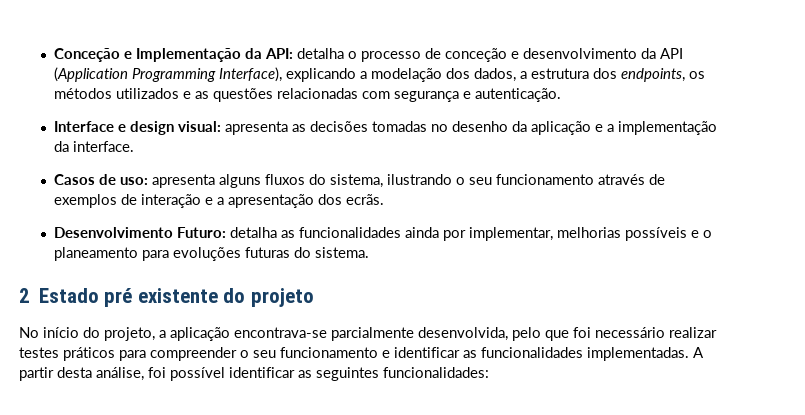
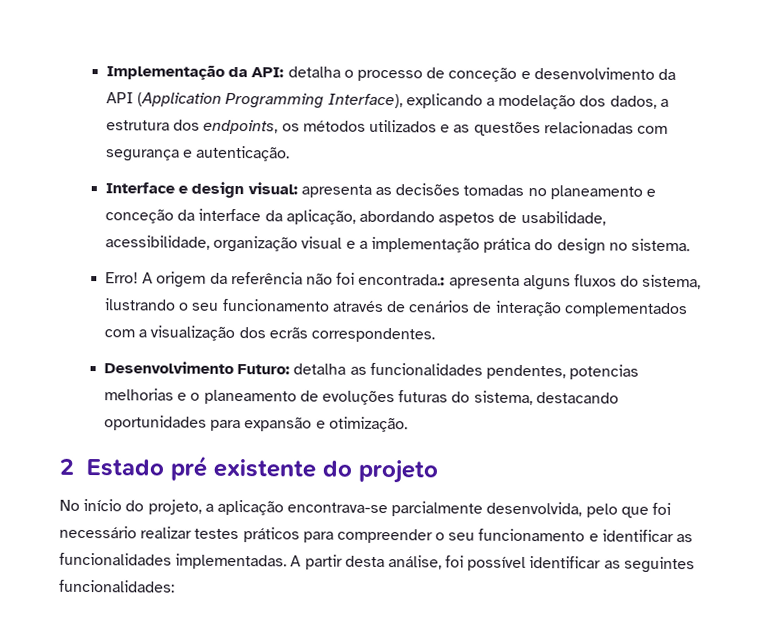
- Conceção e Implementação da API: detalha o processo de conceção e desenvolvimento da API (Application Programming Interface), explicando a modelação dos dados, a estrutura dos endpoints, os métodos utilizados e as questões relacionadas com segurança e autenticação.
+ Implementação da API: detalha o processo de conceção e desenvolvimento da API (Application Programming Interface), explicando a modelação dos dados, a estrutura dos endpoints, os métodos utilizados e as questões relacionadas com segurança e autenticação.
- Interface e design visual: apresenta as decisões tomadas no desenho da aplicação e a implementação da interface.
- Casos de uso: apresenta alguns fluxos do sistema, ilustrando o seu funcionamento através de exemplos de interação e a apresentação dos ecrãs.
+ Interface e design visual: apresenta as decisões tomadas no planeamento e conceção da interface da aplicação, abordando aspetos de usabilidade, acessibilidade, organização visual e a implementação prática do design no sistema.
+ Erro! A origem da referência não foi encontrada.: apresenta alguns fluxos do sistema, ilustrando o seu funcionamento através de cenários de interação complementados com a visualização dos ecrãs correspondentes.
- Desenvolvimento Futuro: detalha as funcionalidades ainda por implementar, melhorias possíveis e o planeamento para evoluções futuras do sistema.
+ Desenvolvimento Futuro: detalha as funcionalidades pendentes, potencias melhorias e o planeamento de evoluções futuras do sistema, destacando oportunidades para expansão e otimização.

